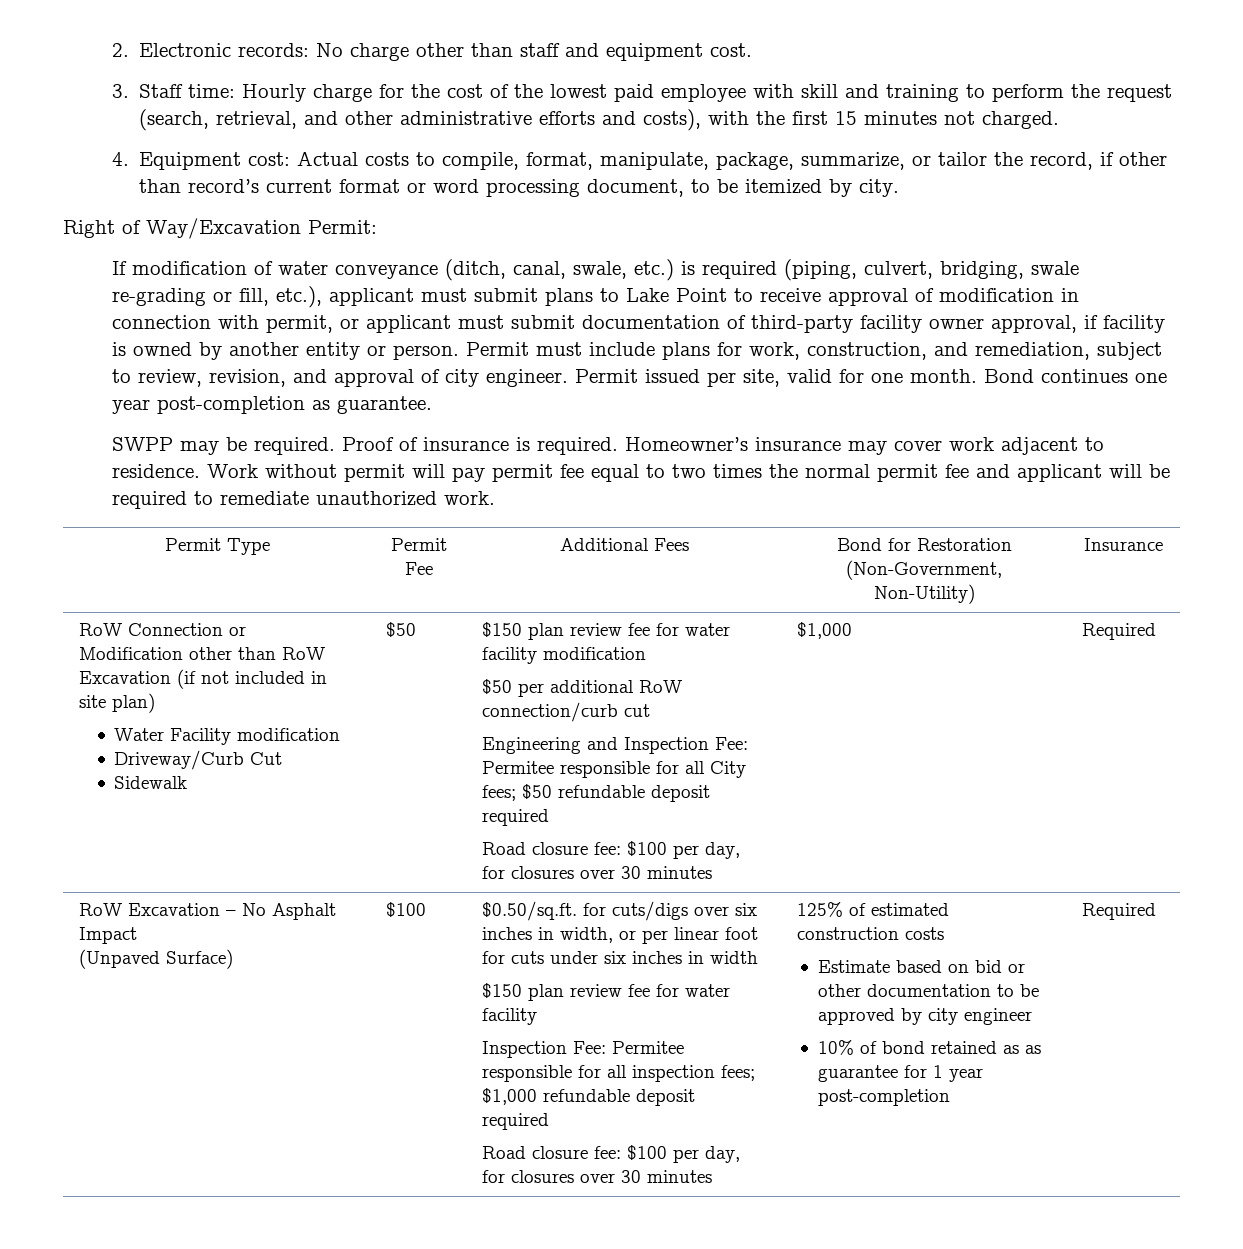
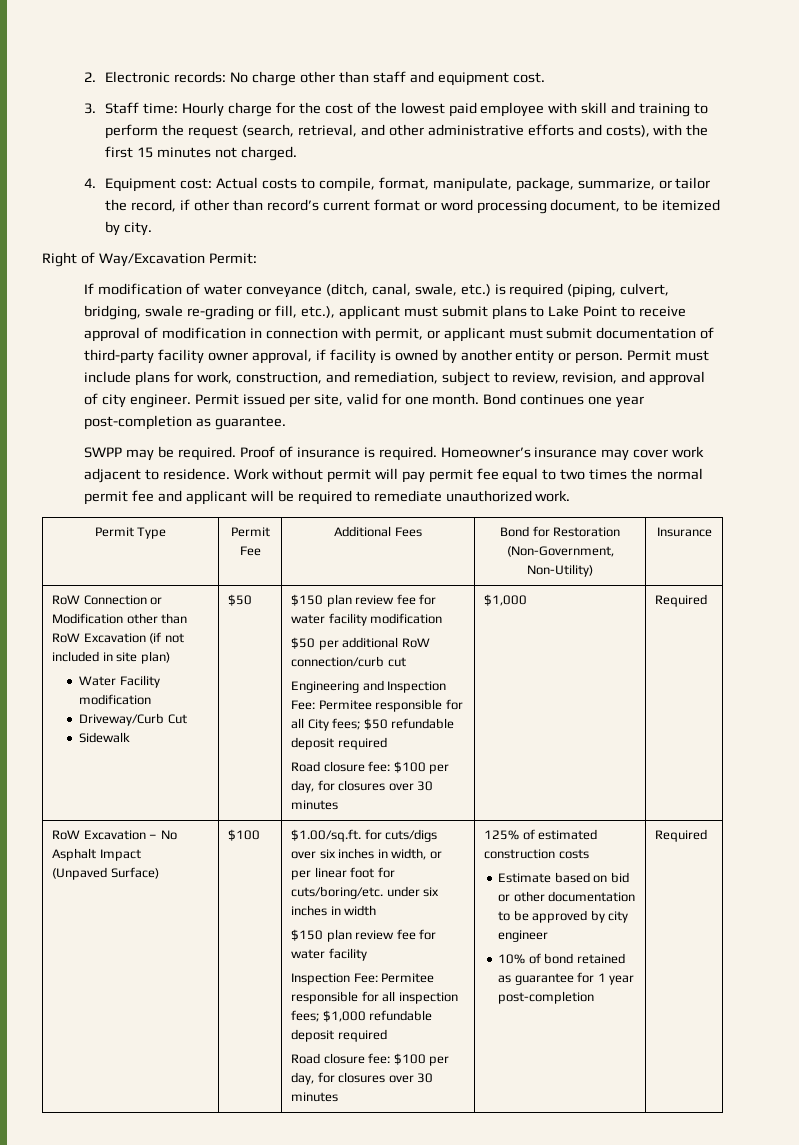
- $0.50/sq.ft. for cuts/digs over six inches in width, or per linear foot for cuts under six inches in width
+ $1.00/sq.ft. for cuts/digs over six inches in width, or per linear foot for cuts/boring/etc. under six inches in width
- 10% of bond retained as as guarantee for 1 year post-completion
+ 10% of bond retained as guarantee for 1 year post-completion

